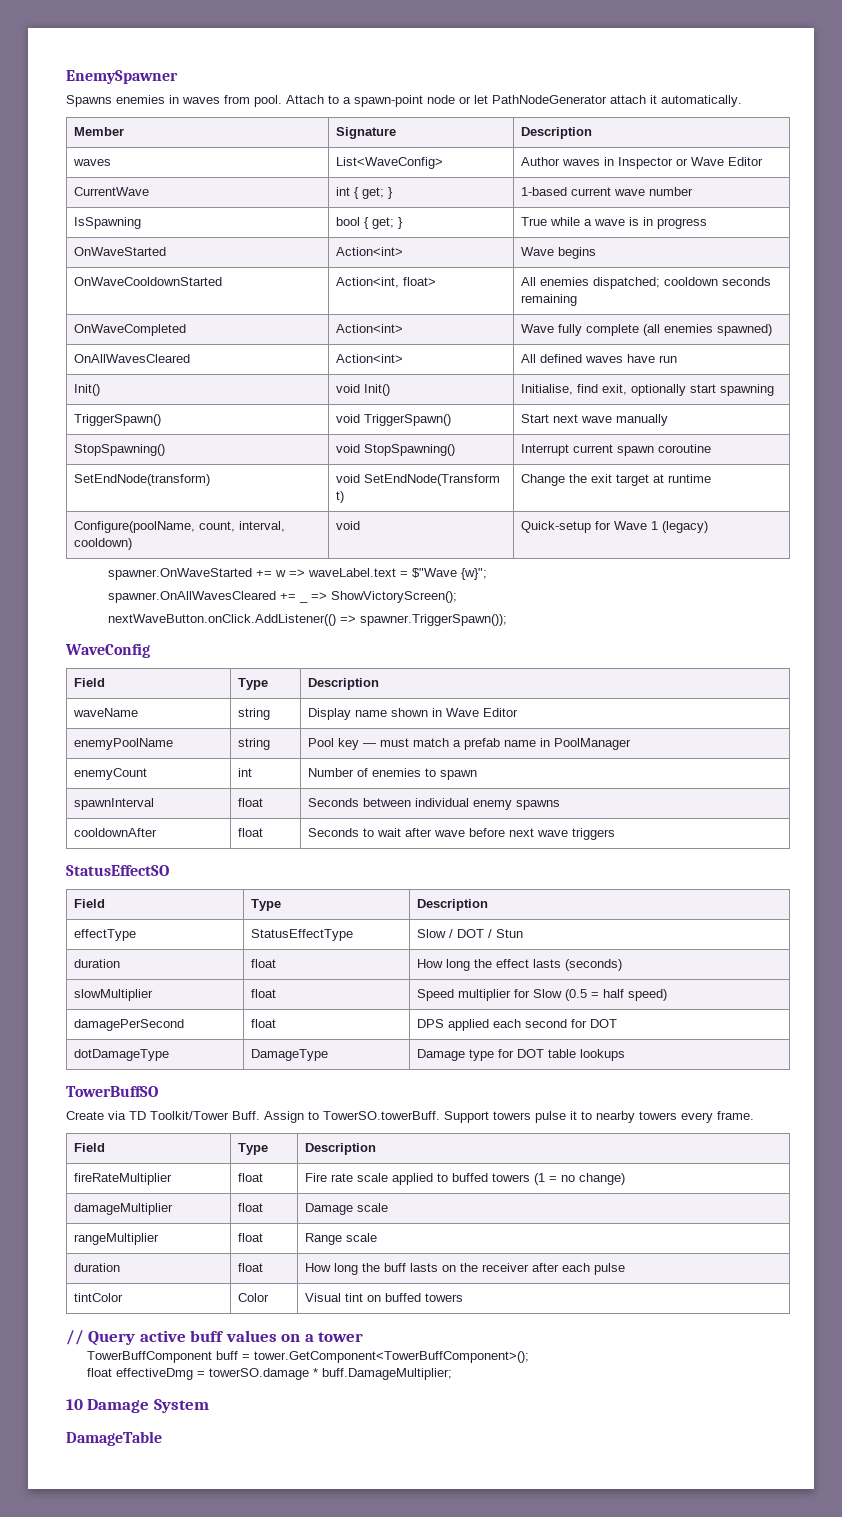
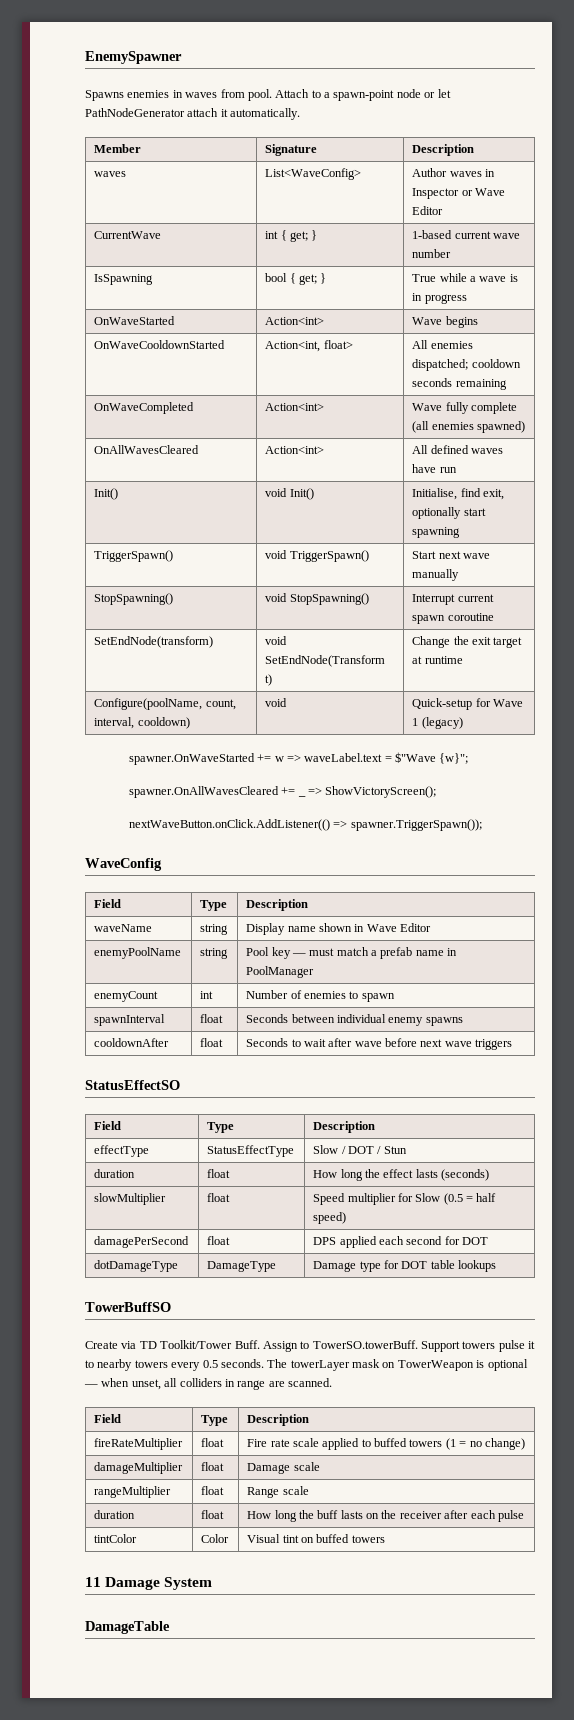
- Assign to TowerSO.towerBuff. Support towers pulse it to nearby towers every frame.
+ Assign to TowerSO.towerBuff. Support towers pulse it to nearby towers every 0.5 seconds. The towerLayer mask on TowerWeapon is optional — when unset, all colliders in range are scanned.
- // Query active buff values on a tower
- TowerBuffComponent buff = tower.GetComponent<TowerBuffComponent>();
- float effectiveDmg = towerSO.damage * buff.DamageMultiplier;
- 10 Damage System
+ 11 Damage System

